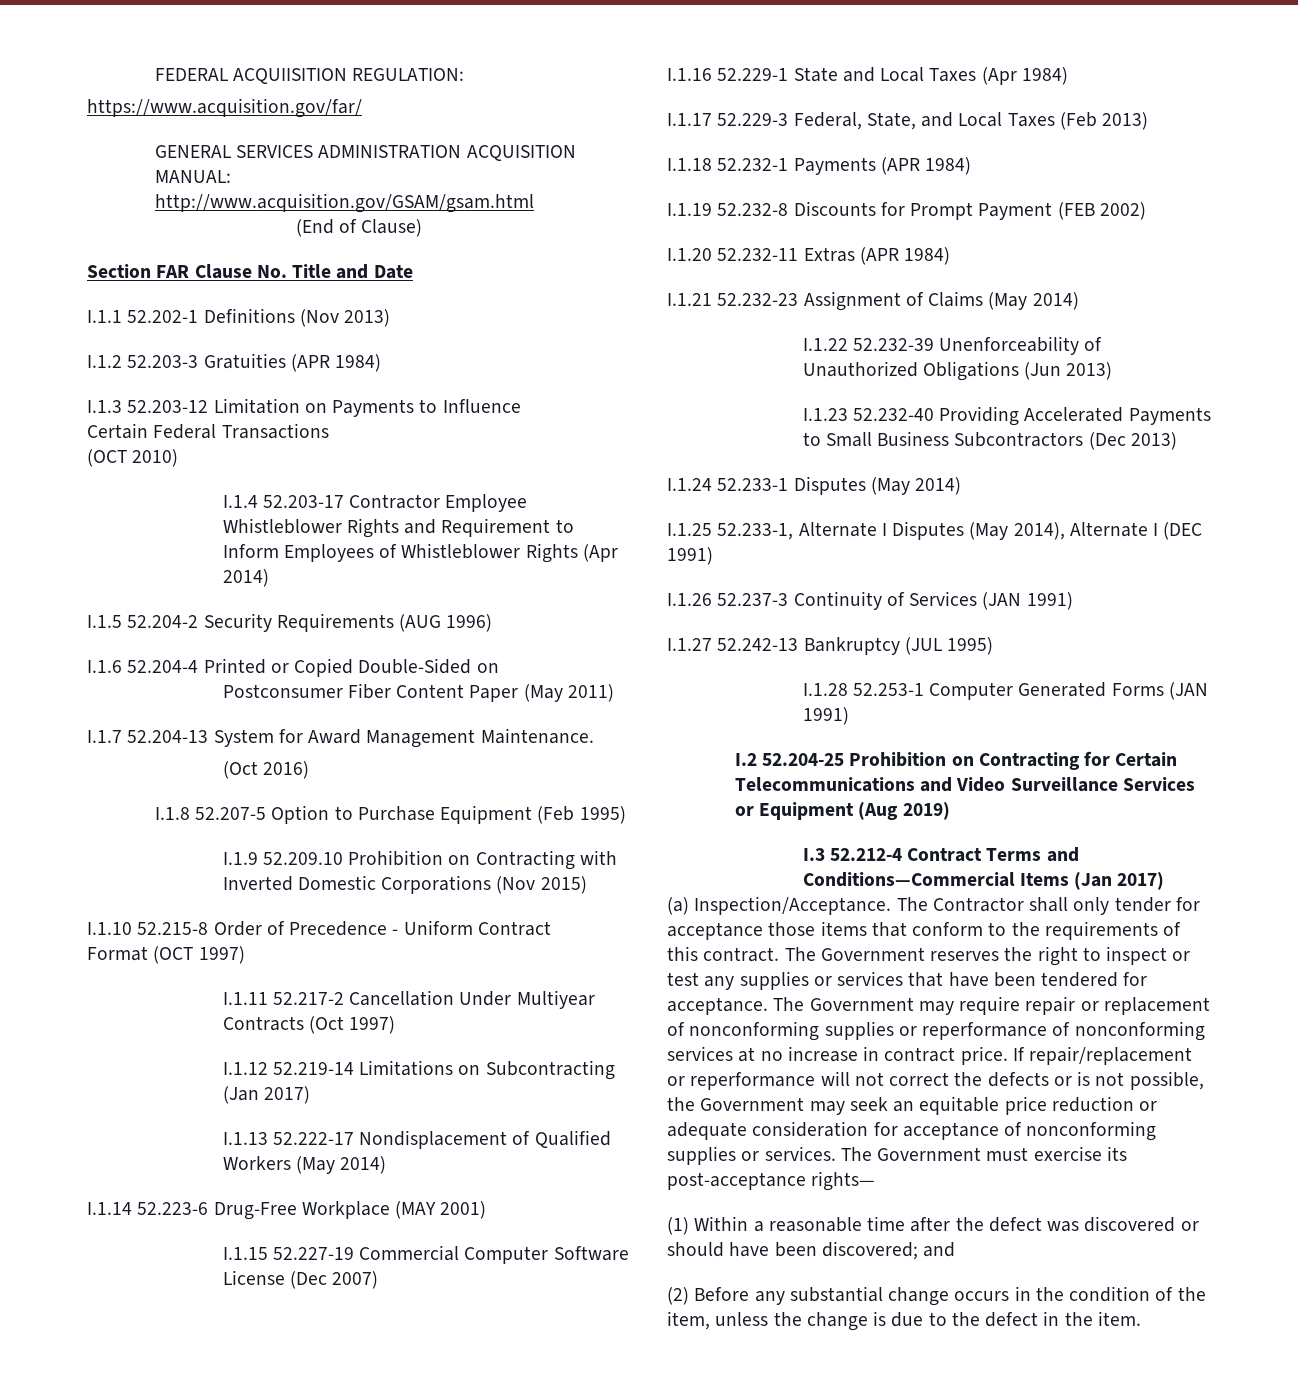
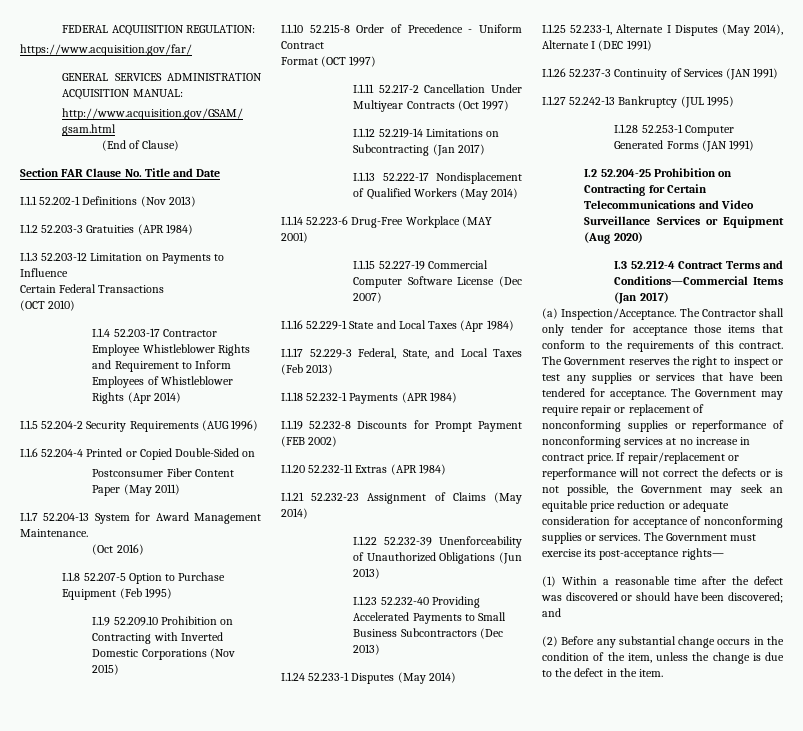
- I.2 52.204-25 Prohibition on Contracting for Certain Telecommunications and Video Surveillance Services or Equipment (Aug 2019)
+ I.2 52.204-25 Prohibition on Contracting for Certain Telecommunications and Video Surveillance Services or Equipment (Aug 2020)

